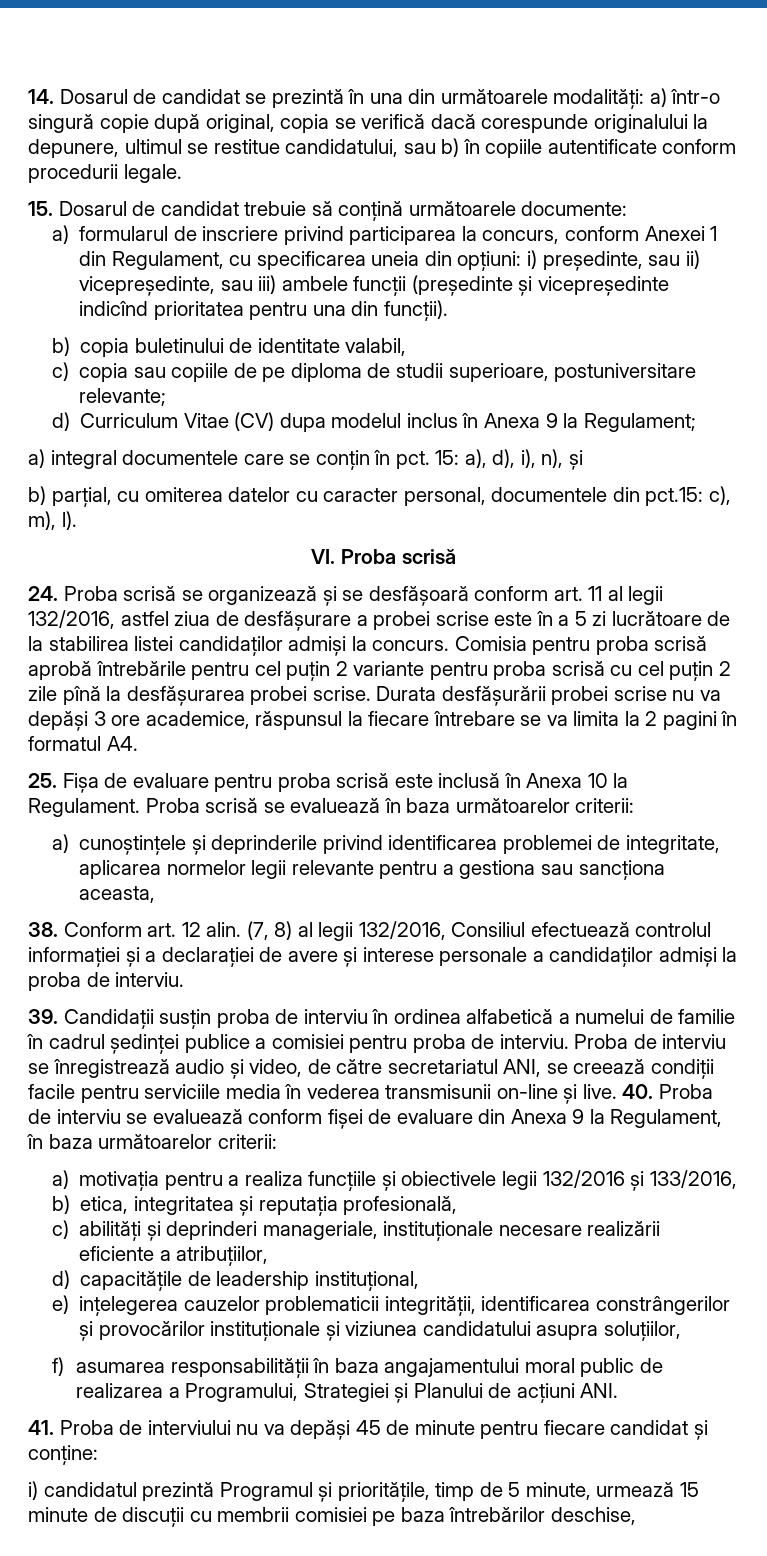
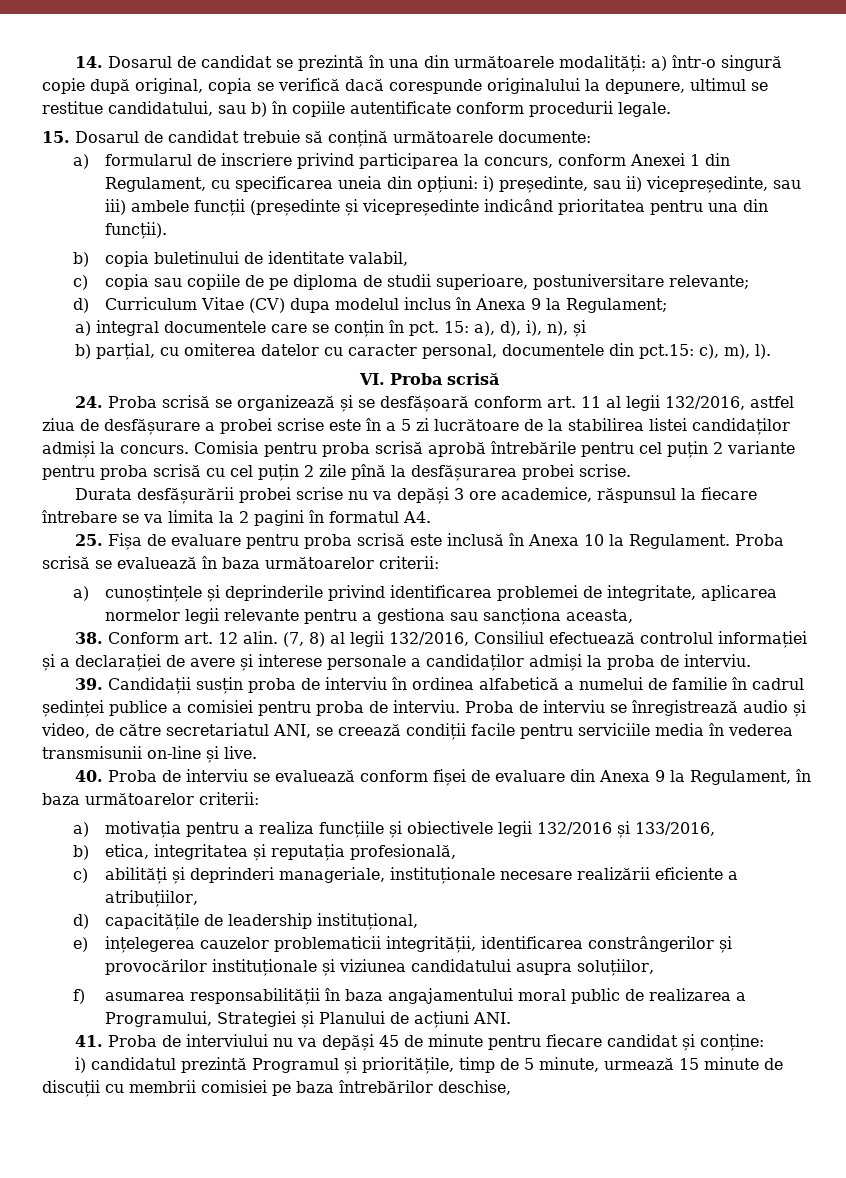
- a) formularul de inscriere privind participarea la concurs, conform Anexei 1 din Regulament, cu specificarea uneia din opțiuni: i) președinte, sau ii) vicepreședinte, sau iii) ambele funcții (președinte și vicepreședinte indicînd prioritatea pentru una din funcții).
+ a) formularul de inscriere privind participarea la concurs, conform Anexei 1 din Regulament, cu specificarea uneia din opțiuni: i) președinte, sau ii) vicepreședinte, sau iii) ambele funcții (președinte și vicepreședinte indicând prioritatea pentru una din funcții).
- Comisia pentru proba scrisă aprobă întrebările pentru cel puțin 2 variante pentru proba scrisă cu cel puțin 2 zile pînă la desfășurarea probei scrise. Durata desfășurării probei scrise nu va depăși 3 ore academice, răspunsul la fiecare întrebare se va limita la 2 pagini în formatul A4.
+ Comisia pentru proba scrisă aprobă întrebările pentru cel puțin 2 variante pentru proba scrisă cu cel puțin 2 zile pînă la desfășurarea probei scrise.
+ Durata desfășurării probei scrise nu va depăși 3 ore academice, răspunsul la fiecare întrebare se va limita la 2 pagini în formatul A4.
- Proba de interviu se înregistrează audio și video, de către secretariatul ANI, se creează condiții facile pentru serviciile media în vederea transmisunii on-line și live. 40. Proba de interviu se evaluează conform fișei de evaluare din Anexa 9 la Regulament, în baza următoarelor criterii:
+ Proba de interviu se înregistrează audio și video, de către secretariatul ANI, se creează condiții facile pentru serviciile media în vederea transmisunii on-line și live.
+ 40. Proba de interviu se evaluează conform fișei de evaluare din Anexa 9 la Regulament, în baza următoarelor criterii:

